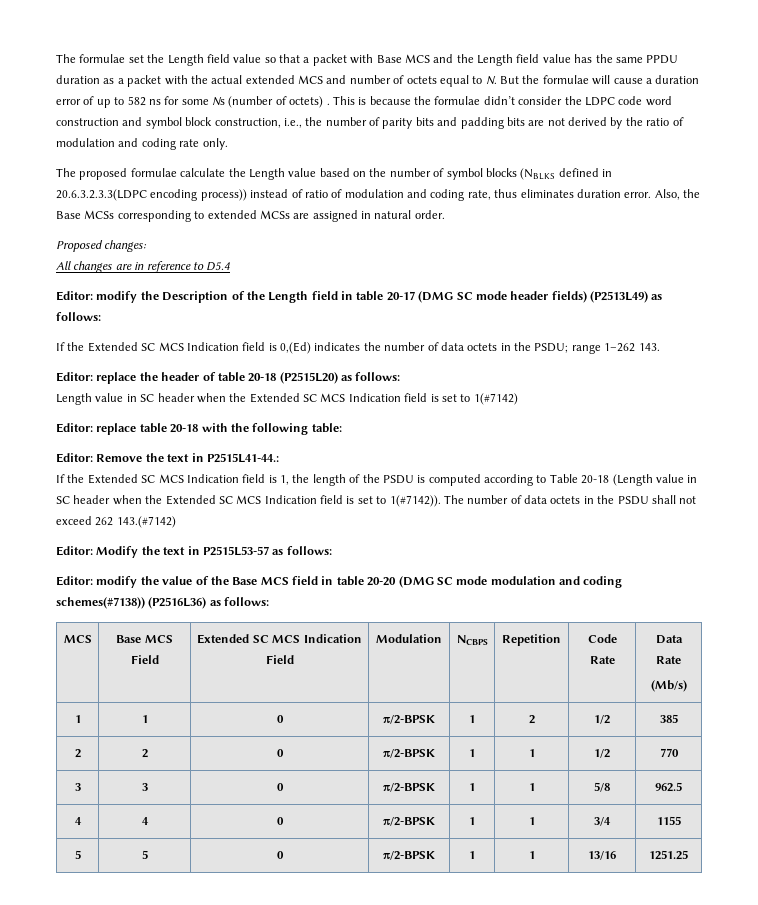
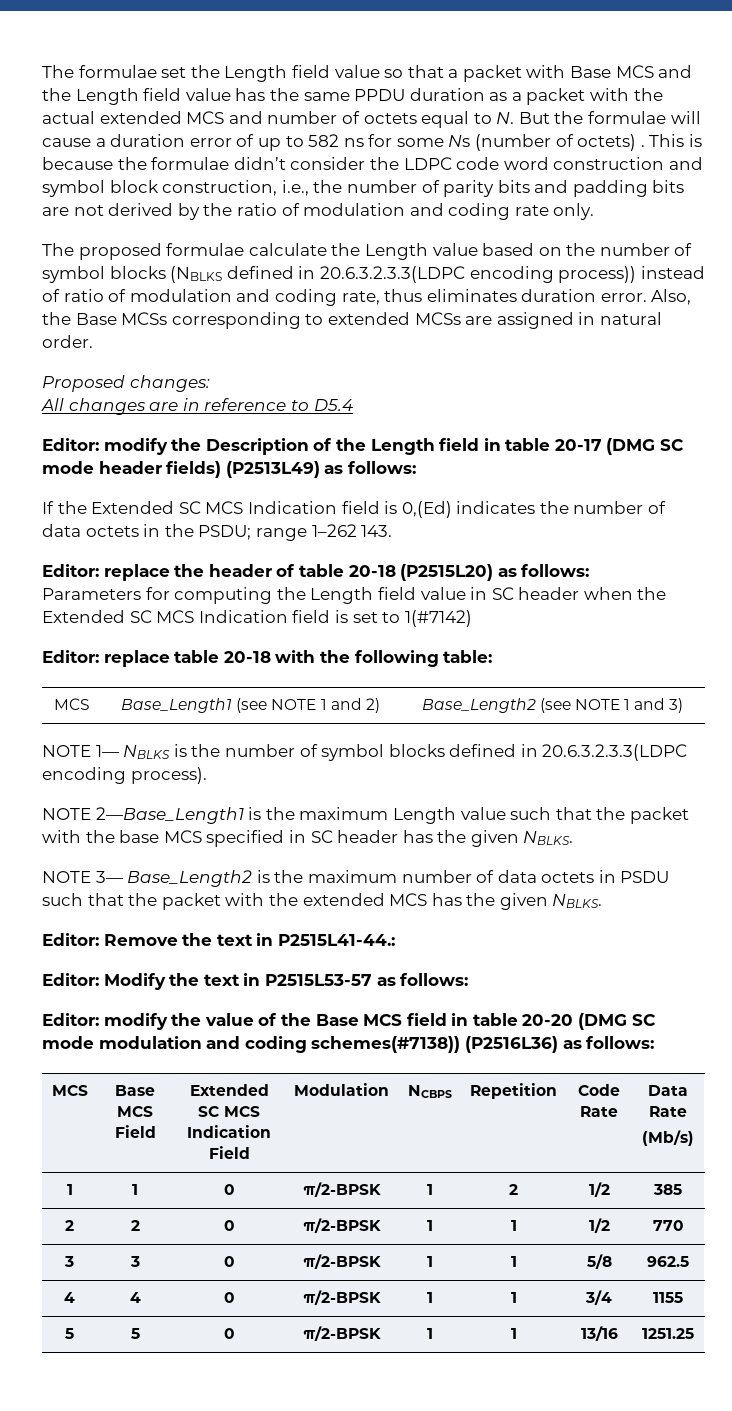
- Length value in SC header when the Extended SC MCS Indication field is set to 1(#7142)
+ Parameters for computing the Length field value in SC header when the Extended SC MCS Indication field is set to 1(#7142)
+ MCS | Base_Length1 (see NOTE 1 and 2) | Base_Length2 (see NOTE 1 and 3)
+ NOTE 1— NBLKS is the number of symbol blocks defined in 20.6.3.2.3.3(LDPC encoding process).
+ NOTE 2—Base_Length1 is the maximum Length value such that the packet with the base MCS specified in SC header has the given NBLKS.
+ NOTE 3— Base_Length2 is the maximum number of data octets in PSDU such that the packet with the extended MCS has the given NBLKS.
- If the Extended SC MCS Indication field is 1, the length of the PSDU is computed according to Table 20-18 (Length value in SC header when the Extended SC MCS Indication field is set to 1(#7142)). The number of data octets in the PSDU shall not exceed 262 143.(#7142)

